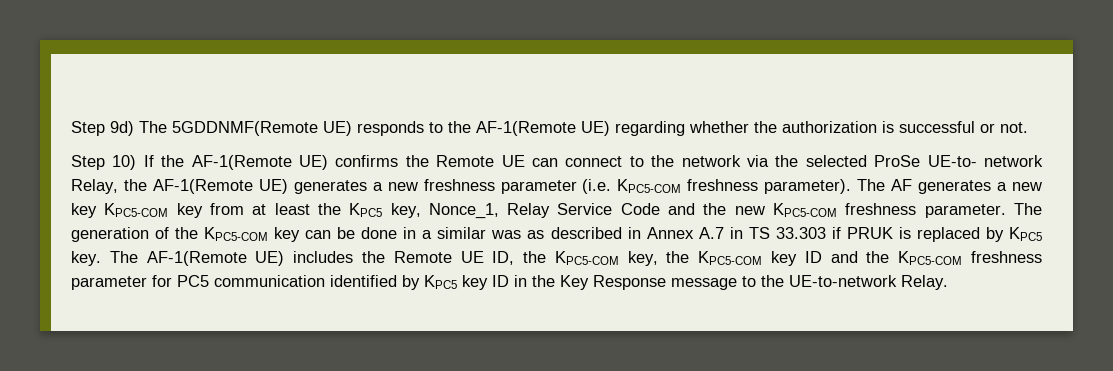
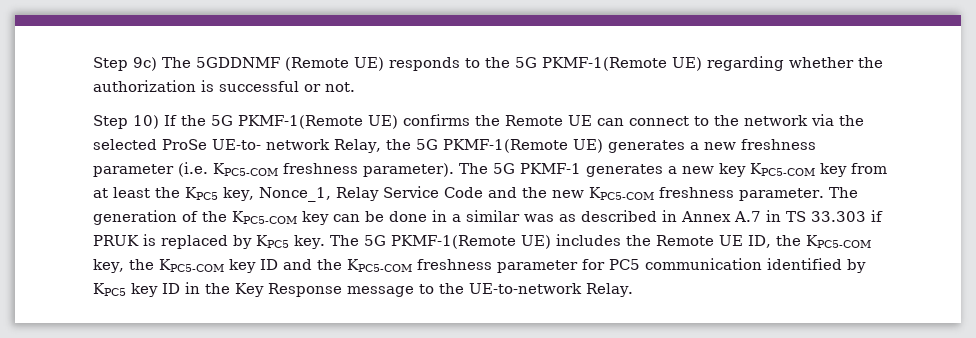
- Step 9d) The 5GDDNMF(Remote UE) responds to the AF-1(Remote UE) regarding whether the authorization is successful or not.
+ Step 9c) The 5GDDNMF (Remote UE) responds to the 5G PKMF-1(Remote UE) regarding whether the authorization is successful or not.
- Step 10) If the AF-1(Remote UE) confirms the Remote UE can connect to the network via the selected ProSe UE-to- network Relay, the AF-1(Remote UE) generates a new freshness parameter (i.e. KPC5-COM freshness parameter).
+ Step 10) If the 5G PKMF-1(Remote UE) confirms the Remote UE can connect to the network via the selected ProSe UE-to- network Relay, the 5G PKMF-1(Remote UE) generates a new freshness parameter (i.e. KPC5-COM freshness parameter).
- The AF generates a new key KPC5-COM key from at least the KPC5 key, Nonce_1, Relay Service Code and the new KPC5-COM freshness parameter.
+ The 5G PKMF-1 generates a new key KPC5-COM key from at least the KPC5 key, Nonce_1, Relay Service Code and the new KPC5-COM freshness parameter.
- The AF-1(Remote UE) includes the Remote UE ID, the KPC5-COM key, the KPC5-COM key ID and the KPC5-COM freshness parameter for PC5 communication identified by KPC5 key ID in the Key Response message to the UE-to-network Relay.
+ The 5G PKMF-1(Remote UE) includes the Remote UE ID, the KPC5-COM key, the KPC5-COM key ID and the KPC5-COM freshness parameter for PC5 communication identified by KPC5 key ID in the Key Response message to the UE-to-network Relay.

